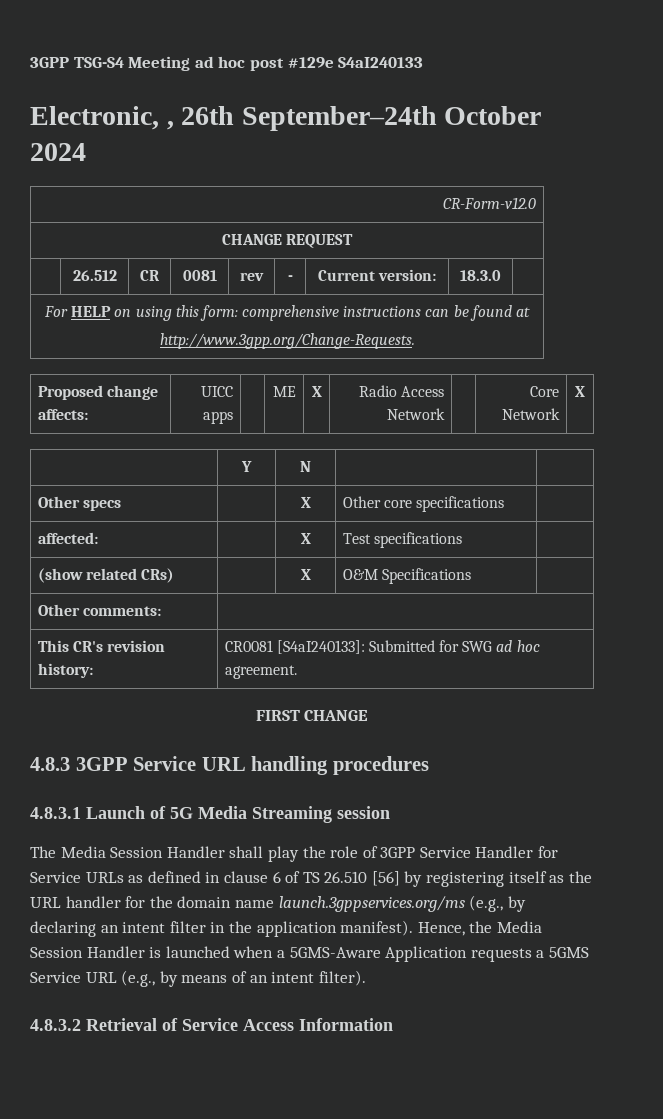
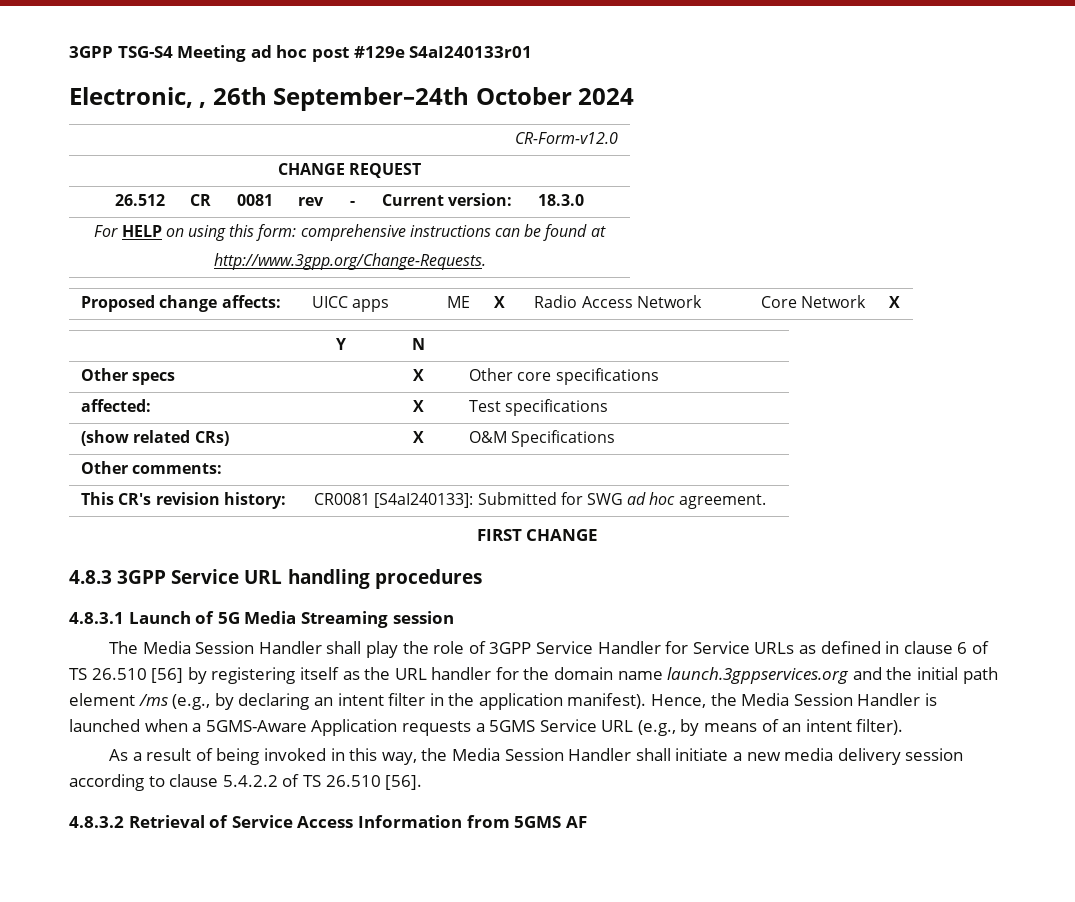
- 3GPP TSG-S4 Meeting ad hoc post #129e S4aI240133
+ 3GPP TSG-S4 Meeting ad hoc post #129e S4aI240133r01
- The Media Session Handler shall play the role of 3GPP Service Handler for Service URLs as defined in clause 6 of TS 26.510 [56] by registering itself as the URL handler for the domain name launch.3gppservices.org/ms (e.g., by declaring an intent filter in the application manifest).
+ The Media Session Handler shall play the role of 3GPP Service Handler for Service URLs as defined in clause 6 of TS 26.510 [56] by registering itself as the URL handler for the domain name launch.3gppservices.org and the initial path element /ms (e.g., by declaring an intent filter in the application manifest).
+ As a result of being invoked in this way, the Media Session Handler shall initiate a new media delivery session according to clause 5.4.2.2 of TS 26.510 [56].
- 4.8.3.2 Retrieval of Service Access Information
+ 4.8.3.2 Retrieval of Service Access Information from 5GMS AF

